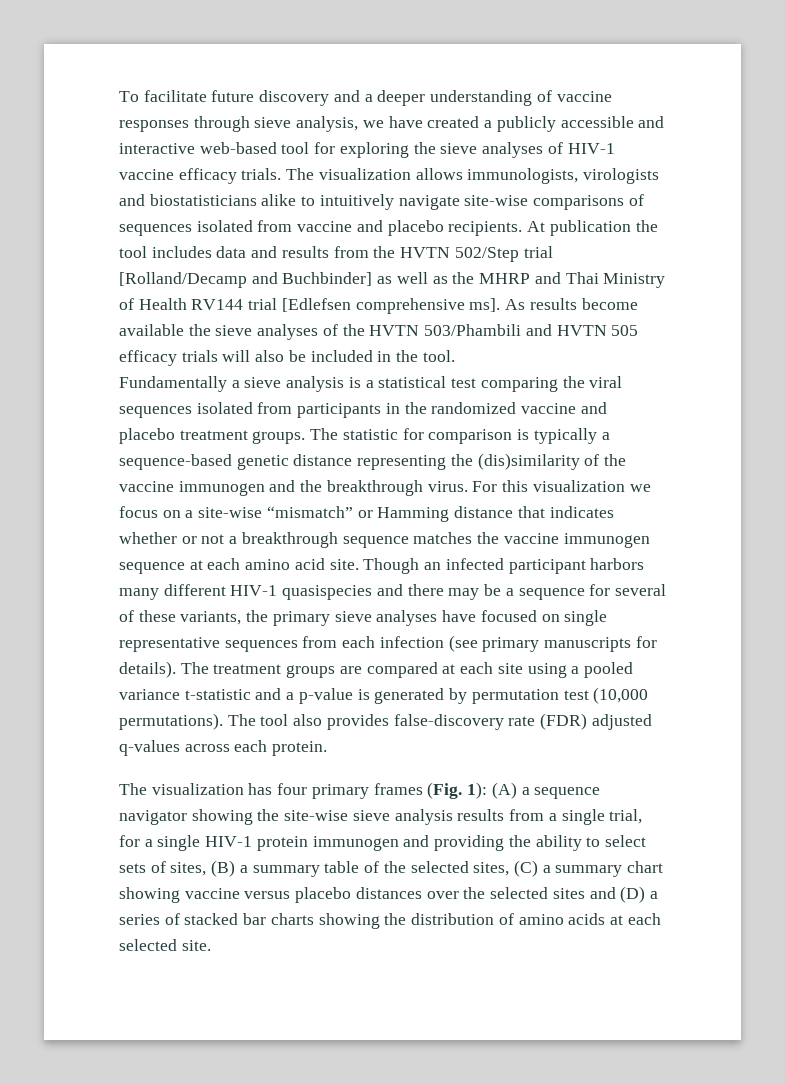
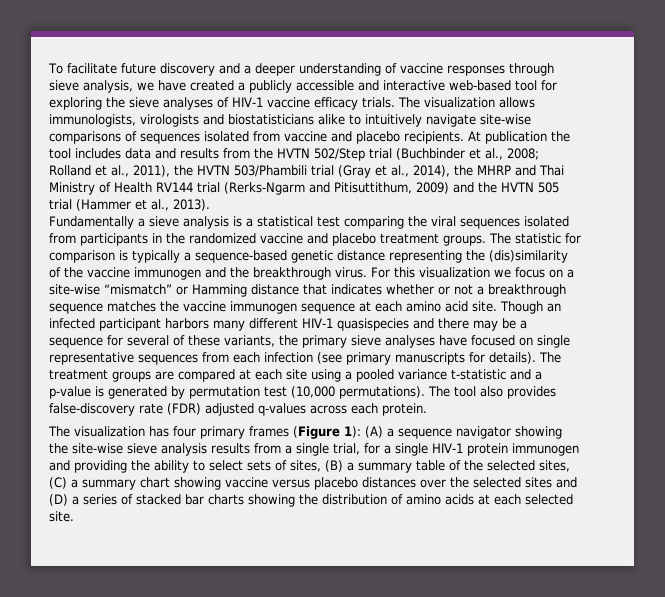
- At publication the tool includes data and results from the HVTN 502/Step trial [Rolland/Decamp and Buchbinder] as well as the MHRP and Thai Ministry of Health RV144 trial [Edlefsen comprehensive ms]. As results become available the sieve analyses of the HVTN 503/Phambili and HVTN 505 efficacy trials will also be included in the tool.
+ At publication the tool includes data and results from the HVTN 502/Step trial (Buchbinder et al., 2008; Rolland et al., 2011), the HVTN 503/Phambili trial (Gray et al., 2014), the MHRP and Thai Ministry of Health RV144 trial (Rerks-Ngarm and Pitisuttithum, 2009) and the HVTN 505 trial (Hammer et al., 2013).
- The visualization has four primary frames (Fig. 1):
+ The visualization has four primary frames (Figure 1):

